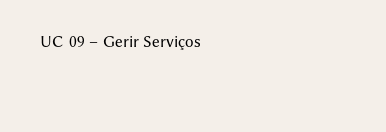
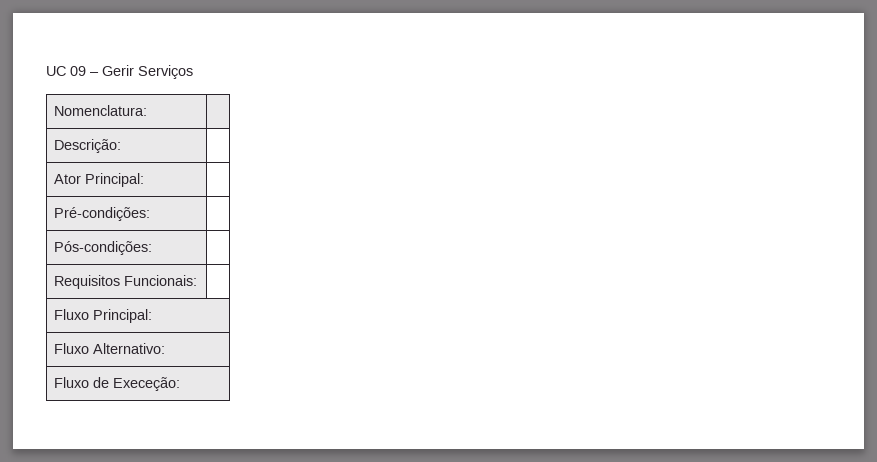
+ Nomenclatura: |
+ Descrição: |
+ Ator Principal: |
+ Pré-condições: |
+ Pós-condições: |
+ Requisitos Funcionais: |
+ Fluxo Principal:
+ Fluxo Alternativo:
+ Fluxo de Execeção:

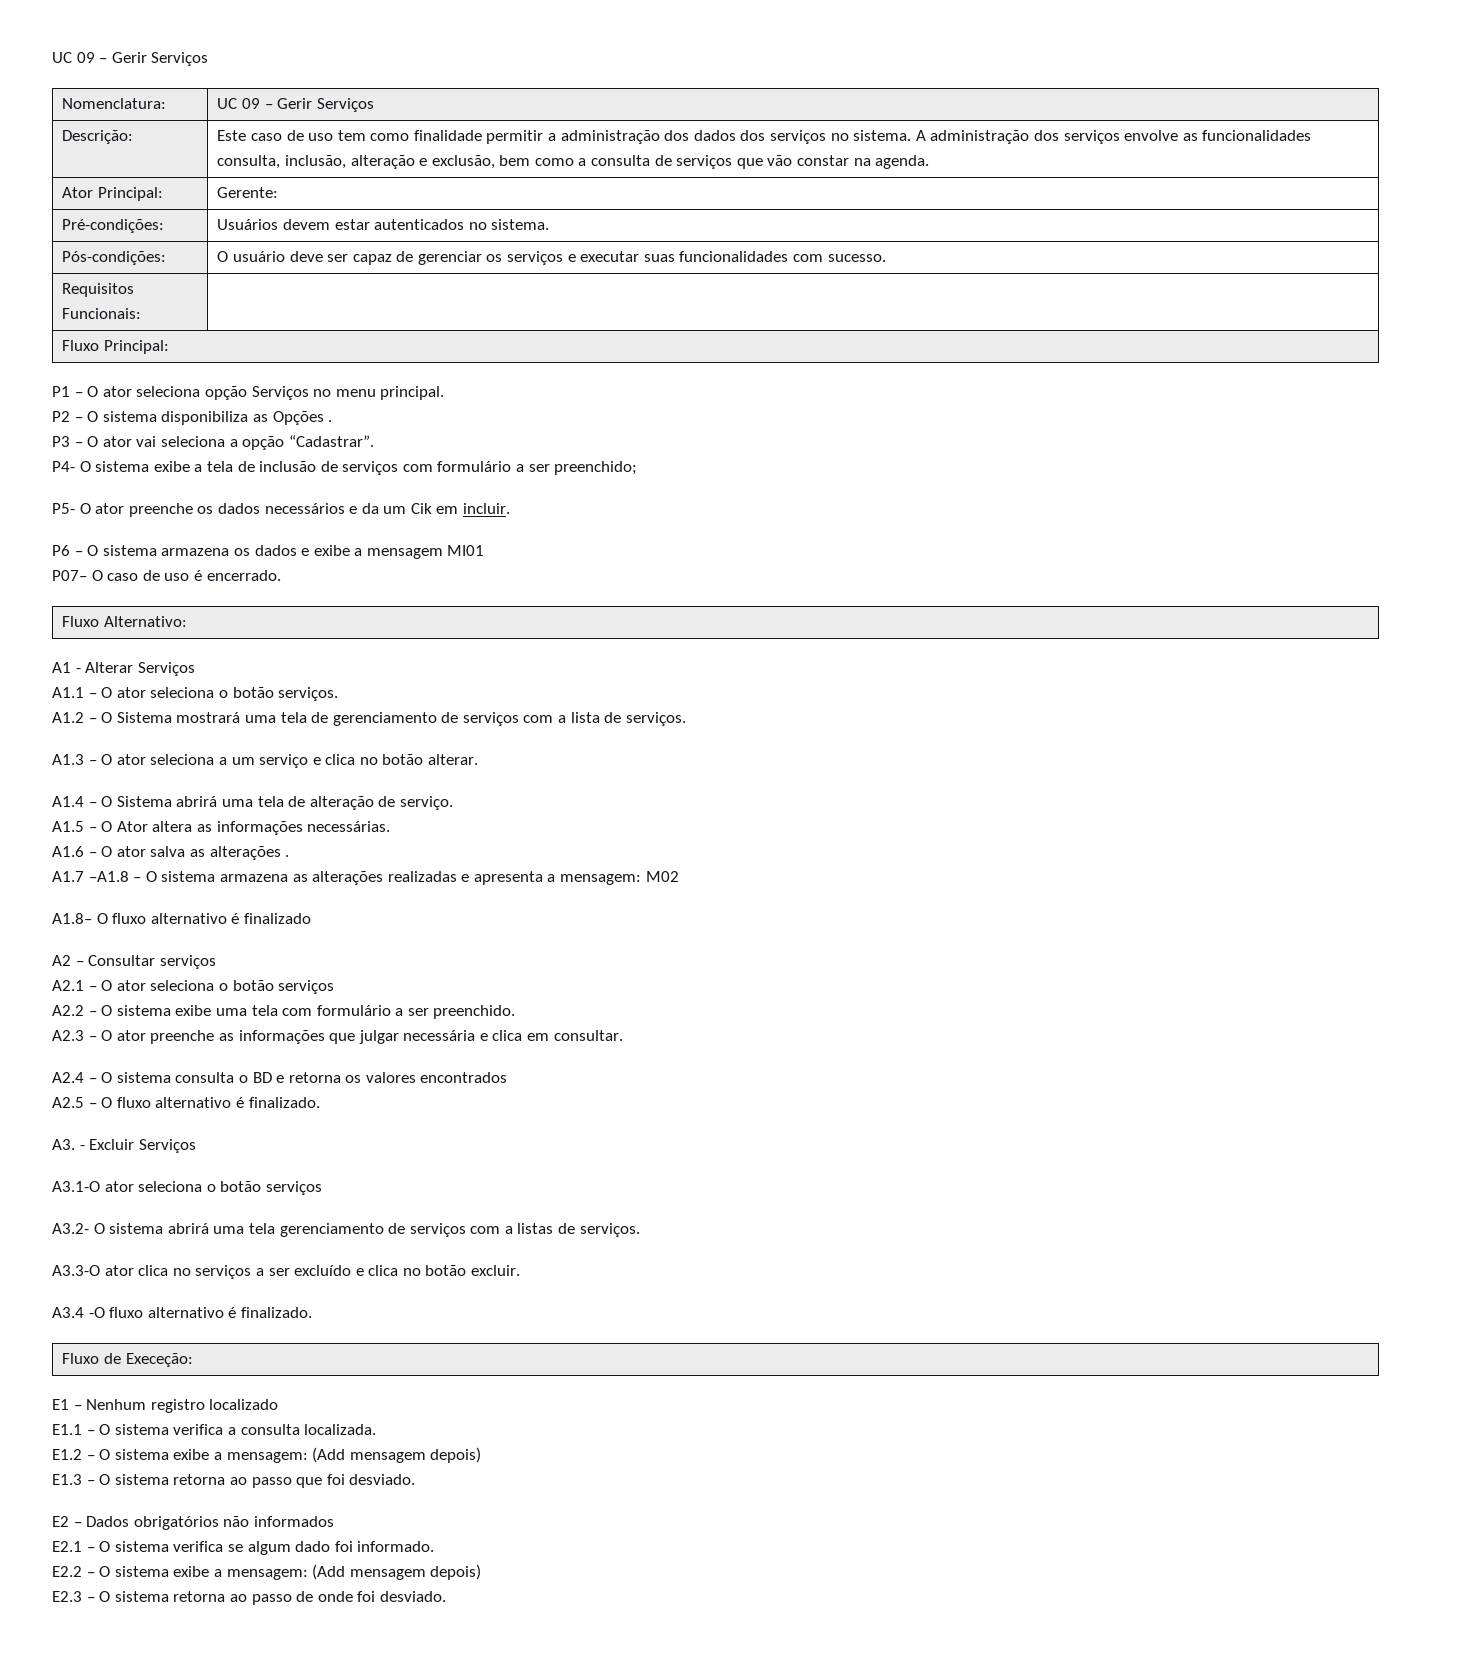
- Nomenclatura: |
- Descrição: |
+ Nomenclatura: | UC 09 – Gerir Serviços
+ Descrição: | Este caso de uso tem como finalidade permitir a administração dos dados dos serviços no sistema. A administração dos serviços envolve as funcionalidades consulta, inclusão, alteração e exclusão, bem como a consulta de serviços que vão constar na agenda.
- Ator Principal: |
+ Ator Principal: | Gerente:
- Pré-condições: |
- Pós-condições: |
+ Pré-condições: | Usuários devem estar autenticados no sistema.
+ Pós-condições: | O usuário deve ser capaz de gerenciar os serviços e executar suas funcionalidades com sucesso.
  Requisitos Funcionais: |
  Fluxo Principal:
+ P1 – O ator seleciona opção Serviços no menu principal.
+ P2 – O sistema disponibiliza as Opções .
+ P3 – O ator vai seleciona a opção “Cadastrar”.
+ P4- O sistema exibe a tela de inclusão de serviços com formulário a ser preenchido;
+ P5- O ator preenche os dados necessários e da um Cik em incluir.
+ P6 – O sistema armazena os dados e exibe a mensagem MI01
+ P07– O caso de uso é encerrado.
  Fluxo Alternativo:
+ A1 - Alterar Serviços
+ A1.1 – O ator seleciona o botão serviços.
+ A1.2 – O Sistema mostrará uma tela de gerenciamento de serviços com a lista de serviços.
+ A1.3 – O ator seleciona a um serviço e clica no botão alterar.
+ A1.4 – O Sistema abrirá uma tela de alteração de serviço.
+ A1.5 – O Ator altera as informações necessárias.
+ A1.6 – O ator salva as alterações .
+ A1.7 –A1.8 – O sistema armazena as alterações realizadas e apresenta a mensagem: M02
+ A1.8– O fluxo alternativo é finalizado
+ A2 – Consultar serviços
+ A2.1 – O ator seleciona o botão serviços
+ A2.2 – O sistema exibe uma tela com formulário a ser preenchido.
+ A2.3 – O ator preenche as informações que julgar necessária e clica em consultar.
+ A2.4 – O sistema consulta o BD e retorna os valores encontrados
+ A2.5 – O fluxo alternativo é finalizado.
+ A3. - Excluir Serviços
+ A3.1-O ator seleciona o botão serviços
+ A3.2- O sistema abrirá uma tela gerenciamento de serviços com a listas de serviços.
+ A3.3-O ator clica no serviços a ser excluído e clica no botão excluir.
+ A3.4 -O fluxo alternativo é finalizado.
  Fluxo de Execeção:
+ E1 – Nenhum registro localizado
+ E1.1 – O sistema verifica a consulta localizada.
+ E1.2 – O sistema exibe a mensagem: (Add mensagem depois)
+ E1.3 – O sistema retorna ao passo que foi desviado.
+ E2 – Dados obrigatórios não informados
+ E2.1 – O sistema verifica se algum dado foi informado.
+ E2.2 – O sistema exibe a mensagem: (Add mensagem depois)
+ E2.3 – O sistema retorna ao passo de onde foi desviado.

